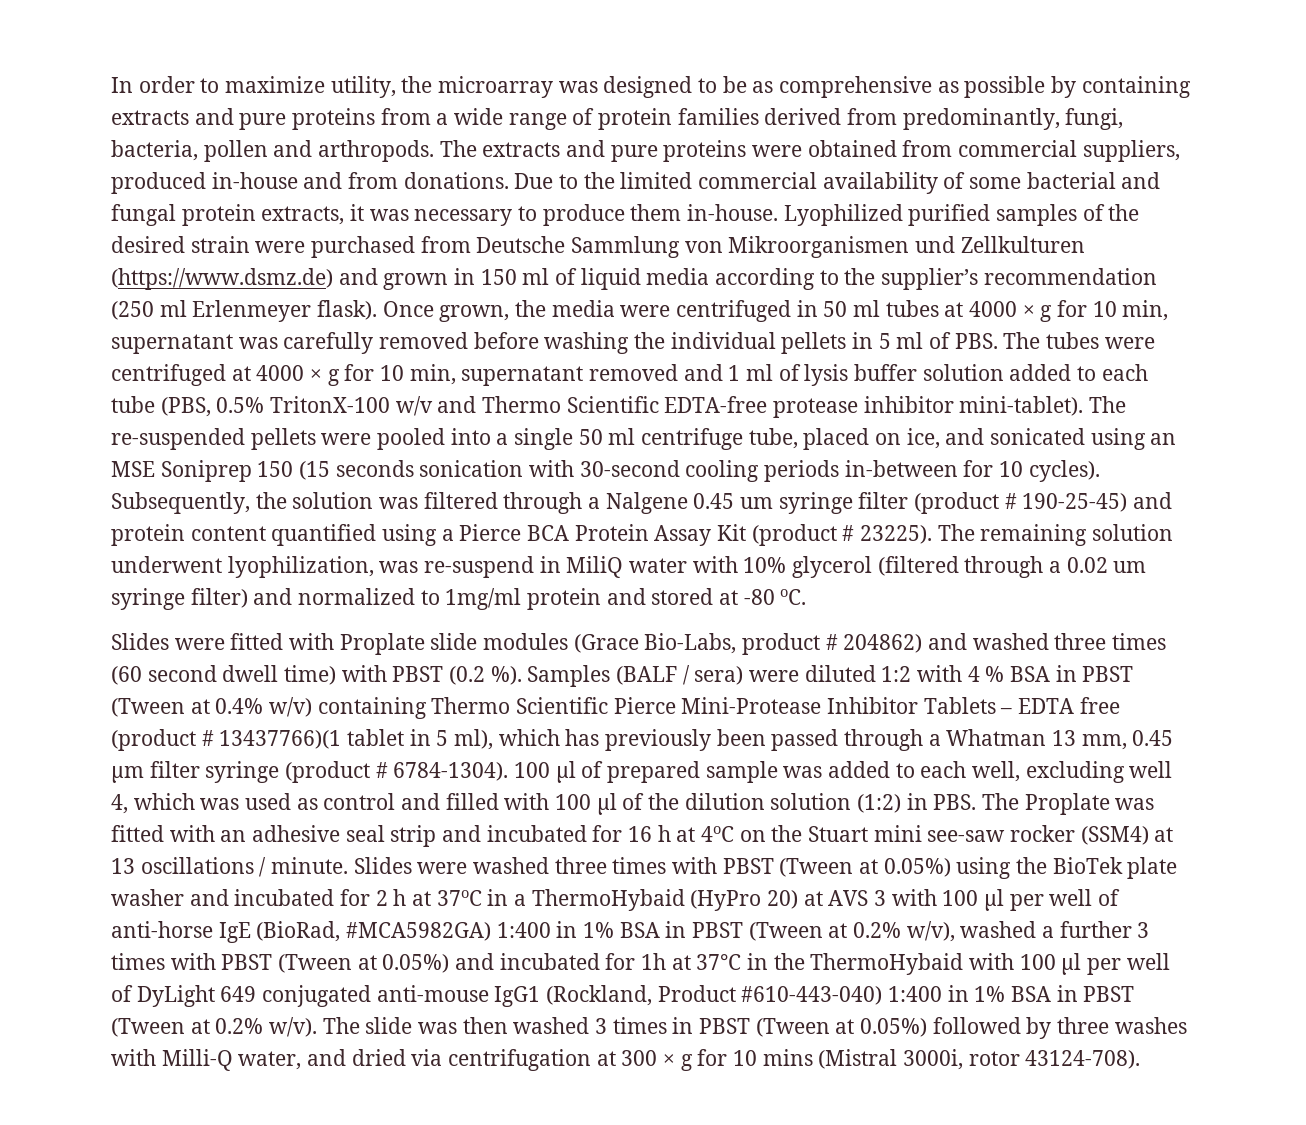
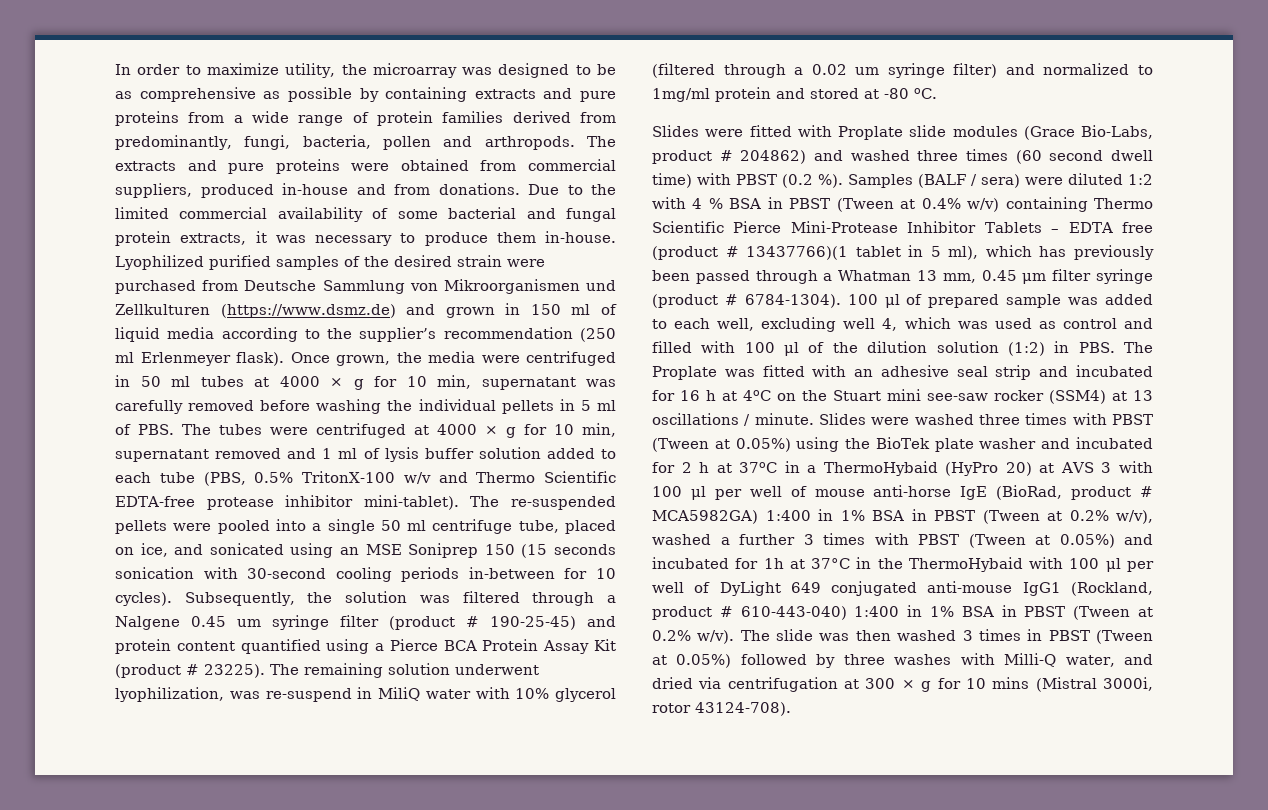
- Slides were washed three times with PBST (Tween at 0.05%) using the BioTek plate washer and incubated for 2 h at 37oC in a ThermoHybaid (HyPro 20) at AVS 3 with 100 μl per well of anti-horse IgE (BioRad, #MCA5982GA) 1:400 in 1% BSA in PBST (Tween at 0.2% w/v), washed a further 3 times with PBST (Tween at 0.05%) and incubated for 1h at 37°C in the ThermoHybaid with 100 μl per well of DyLight 649 conjugated anti-mouse IgG1 (Rockland, Product #610-443-040) 1:400 in 1% BSA in PBST (Tween at 0.2% w/v).
+ Slides were washed three times with PBST (Tween at 0.05%) using the BioTek plate washer and incubated for 2 h at 37oC in a ThermoHybaid (HyPro 20) at AVS 3 with 100 μl per well of mouse anti-horse IgE (BioRad, product # MCA5982GA) 1:400 in 1% BSA in PBST (Tween at 0.2% w/v), washed a further 3 times with PBST (Tween at 0.05%) and incubated for 1h at 37°C in the ThermoHybaid with 100 μl per well of DyLight 649 conjugated anti-mouse IgG1 (Rockland, product # 610-443-040) 1:400 in 1% BSA in PBST (Tween at 0.2% w/v).

